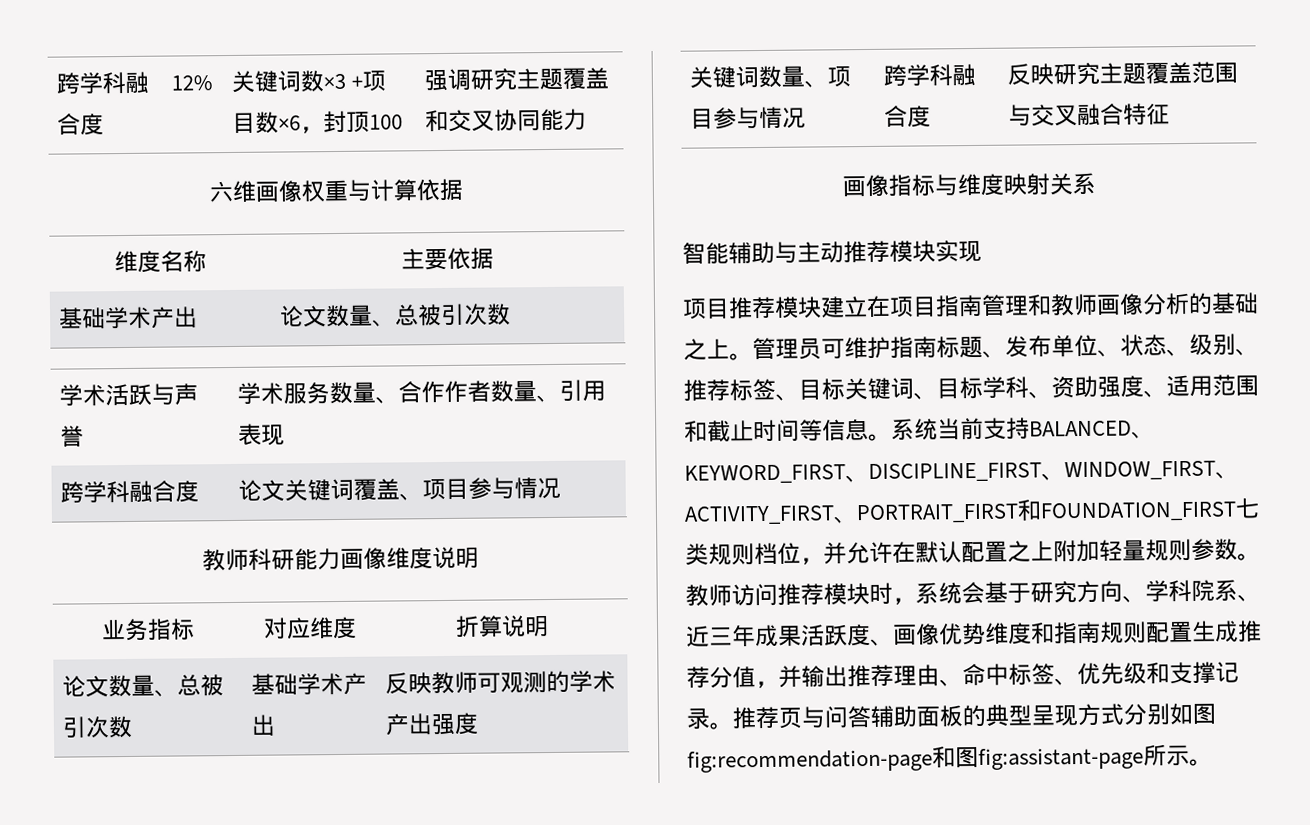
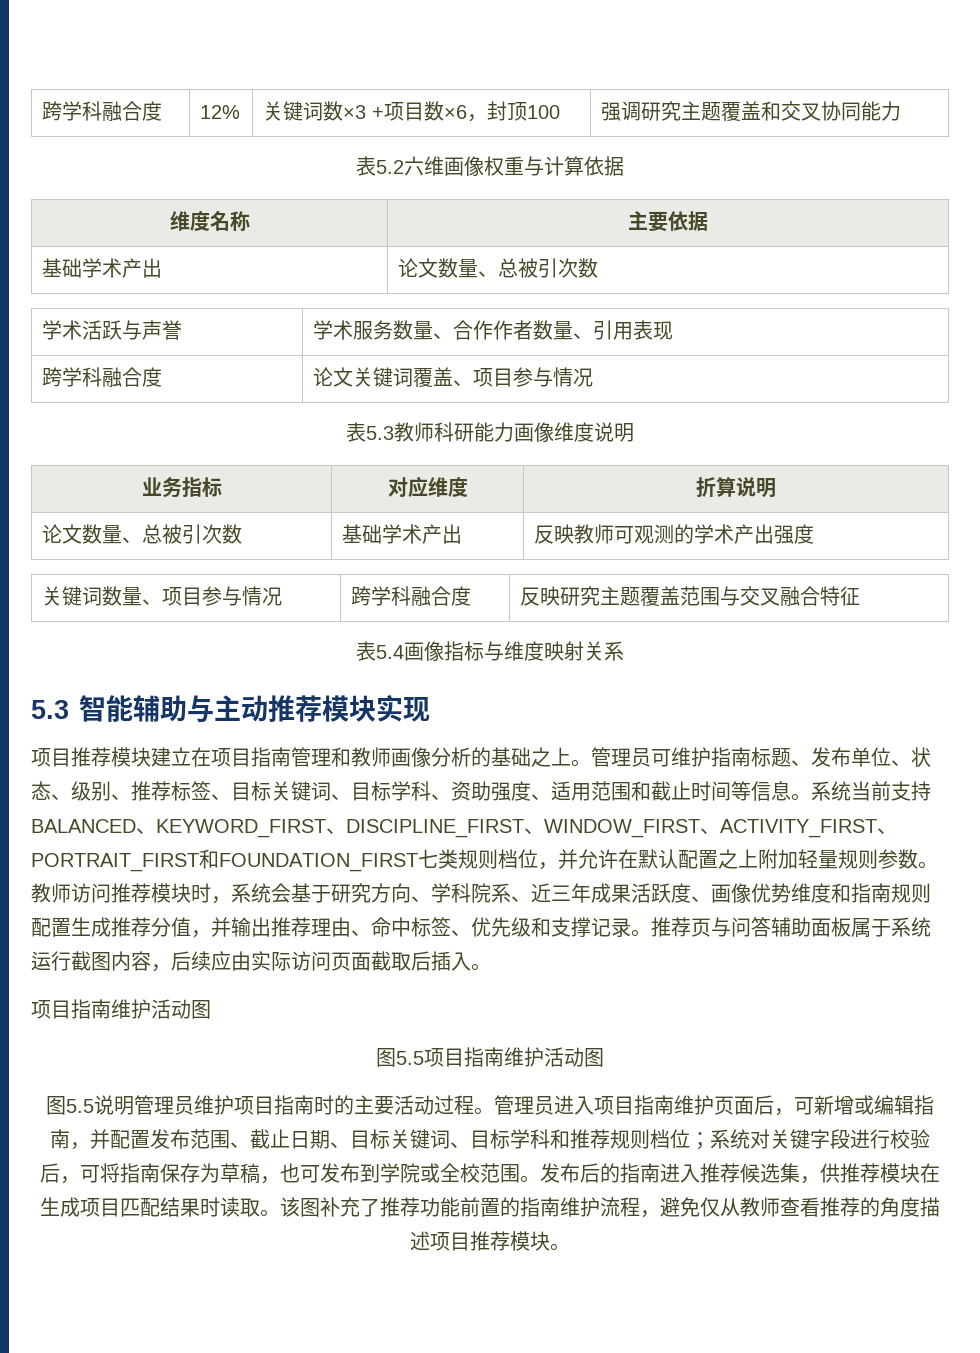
- 六维画像权重与计算依据
+ 表5.2六维画像权重与计算依据
- 教师科研能力画像维度说明
+ 表5.3教师科研能力画像维度说明
- 画像指标与维度映射关系
+ 表5.4画像指标与维度映射关系
- 智能辅助与主动推荐模块实现
+ 5.3智能辅助与主动推荐模块实现
- 推荐页与问答辅助面板的典型呈现方式分别如图fig:recommendation-page和图fig:assistant-page所示。
+ 推荐页与问答辅助面板属于系统运行截图内容，后续应由实际访问页面截取后插入。
+ 项目指南维护活动图
+ 图5.5项目指南维护活动图
+ 图5.5说明管理员维护项目指南时的主要活动过程。管理员进入项目指南维护页面后，可新增或编辑指南，并配置发布范围、截止日期、目标关键词、目标学科和推荐规则档位；系统对关键字段进行校验后，可将指南保存为草稿，也可发布到学院或全校范围。发布后的指南进入推荐候选集，供推荐模块在生成项目匹配结果时读取。该图补充了推荐功能前置的指南维护流程，避免仅从教师查看推荐的角度描述项目推荐模块。

